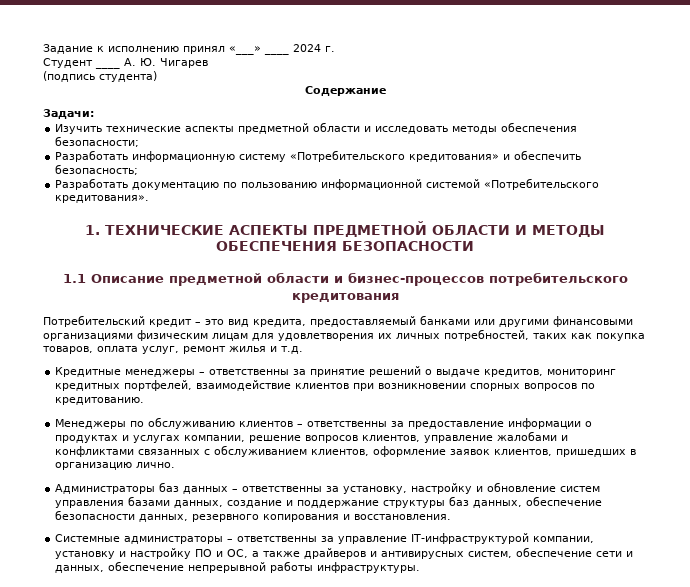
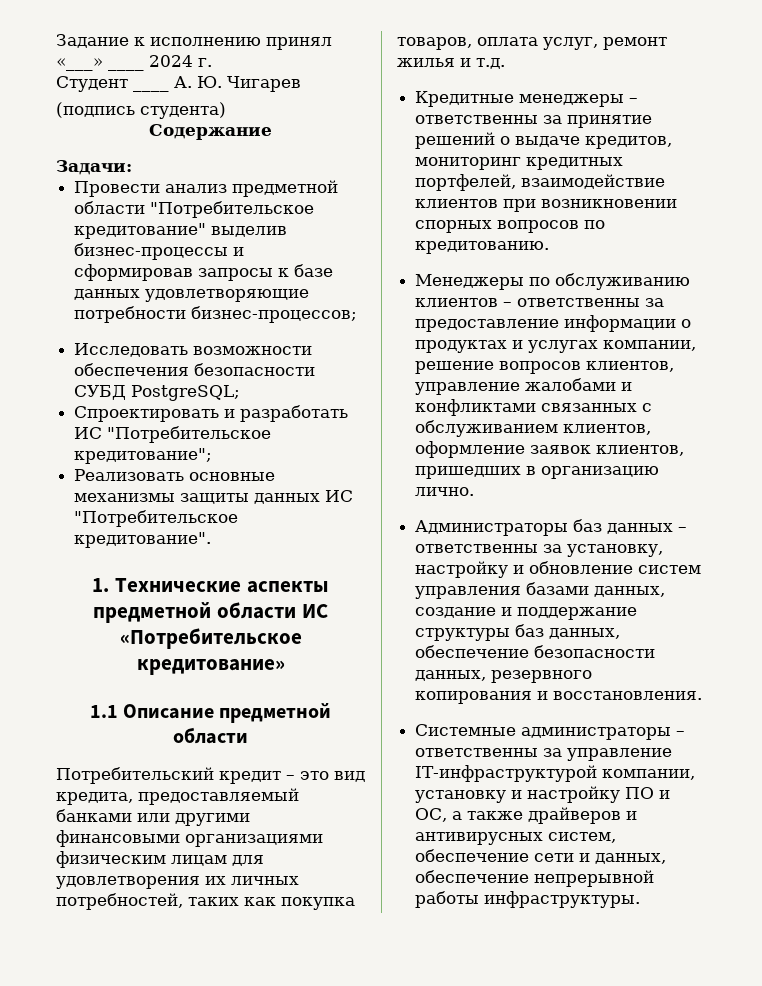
- Изучить технические аспекты предметной области и исследовать методы обеспечения безопасности;
- Разработать информационную систему «Потребительского кредитования» и обеспечить безопасность;
- Разработать документацию по пользованию информационной системой «Потребительского кредитования».
- 1. ТЕХНИЧЕСКИЕ АСПЕКТЫ ПРЕДМЕТНОЙ ОБЛАСТИ И МЕТОДЫ ОБЕСПЕЧЕНИЯ БЕЗОПАСНОСТИ
+ Провести анализ предметной области "Потребительское кредитование" выделив бизнес-процессы и сформировав запросы к базе данных удовлетворяющие потребности бизнес-процессов;
+ Исследовать возможности обеспечения безопасности СУБД PostgreSQL;
+ Спроектировать и разработать ИС "Потребительское кредитование";
+ Реализовать основные механизмы защиты данных ИС "Потребительское кредитование".
+ 1. Технические аспекты предметной области ИС «Потребительское кредитование»
- 1.1 Описание предметной области и бизнес-процессов потребительского кредитования
+ 1.1 Описание предметной области

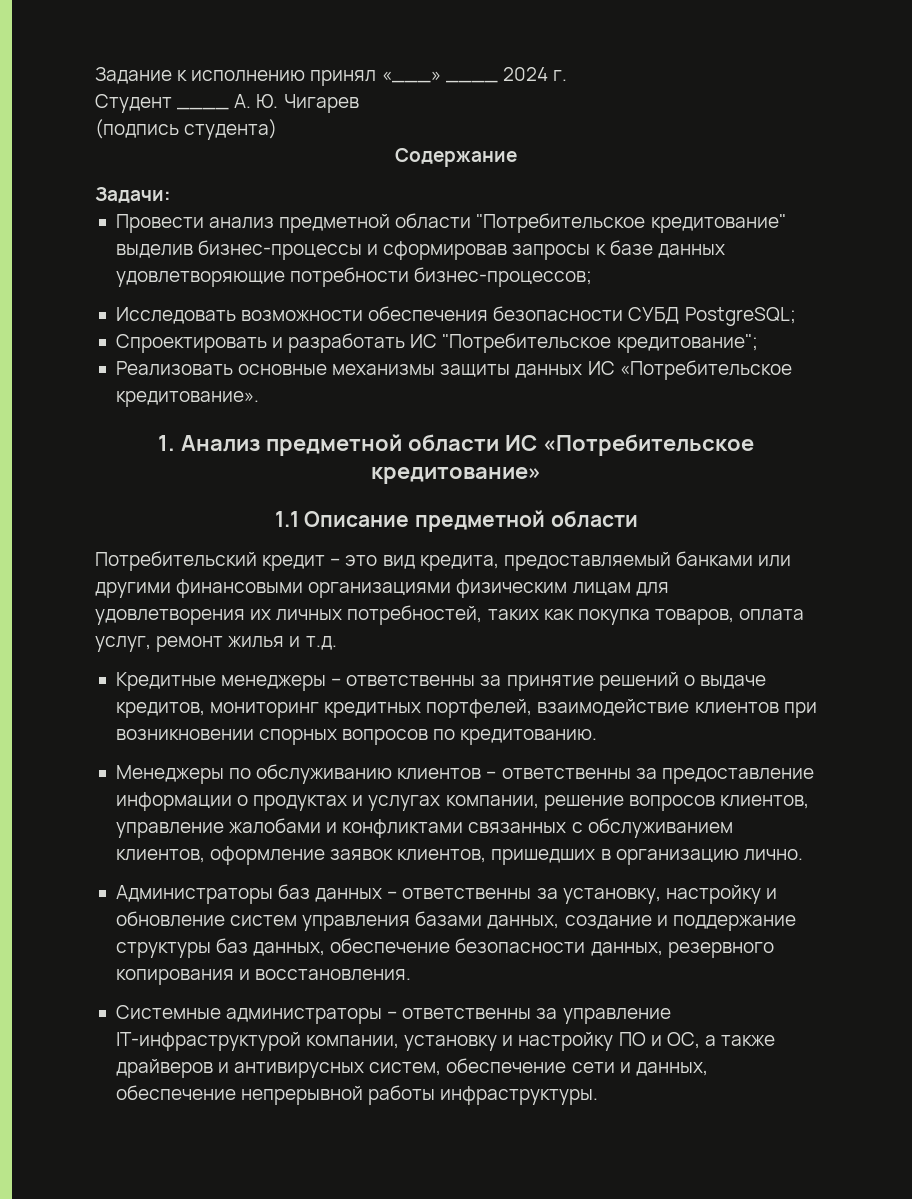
- Реализовать основные механизмы защиты данных ИС "Потребительское кредитование".
+ Реализовать основные механизмы защиты данных ИС «Потребительское кредитование».
- 1. Технические аспекты предметной области ИС «Потребительское кредитование»
+ 1. Анализ предметной области ИС «Потребительское кредитование»

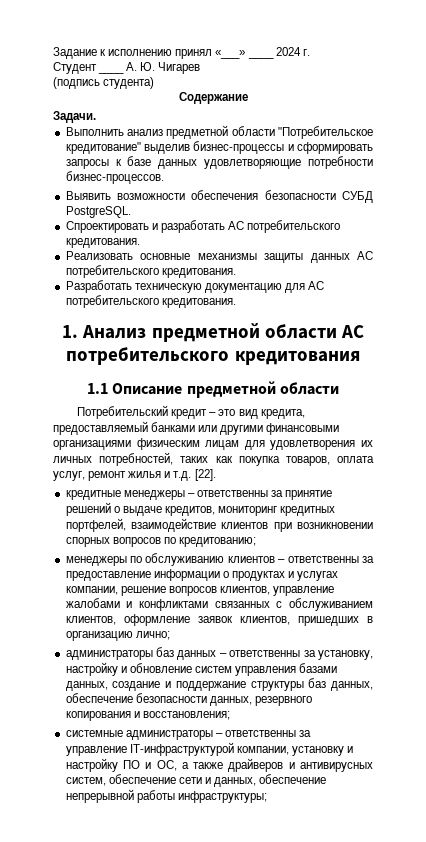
- Задачи:
- Провести анализ предметной области "Потребительское кредитование" выделив бизнес-процессы и сформировав запросы к базе данных удовлетворяющие потребности бизнес-процессов;
- Исследовать возможности обеспечения безопасности СУБД PostgreSQL;
+ Задачи.
+ Выполнить анализ предметной области "Потребительское кредитование" выделив бизнес-процессы и сформировать запросы к базе данных удовлетворяющие потребности бизнес-процессов.
+ Выявить возможности обеспечения безопасности СУБД PostgreSQL.
- Спроектировать и разработать ИС "Потребительское кредитование";
+ Спроектировать и разработать АС потребительского кредитования.
- Реализовать основные механизмы защиты данных ИС «Потребительское кредитование».
+ Реализовать основные механизмы защиты данных АС потребительского кредитования.
+ Разработать техническую документацию для АС потребительского кредитования.
- 1. Анализ предметной области ИС «Потребительское кредитование»
+ 1. Анализ предметной области АС потребительского кредитования
- Потребительский кредит – это вид кредита, предоставляемый банками или другими финансовыми организациями физическим лицам для удовлетворения их личных потребностей, таких как покупка товаров, оплата услуг, ремонт жилья и т.д.
- Кредитные менеджеры – ответственны за принятие решений о выдаче кредитов, мониторинг кредитных портфелей, взаимодействие клиентов при возникновении спорных вопросов по кредитованию.
- Менеджеры по обслуживанию клиентов – ответственны за предоставление информации о продуктах и услугах компании, решение вопросов клиентов, управление жалобами и конфликтами связанных с обслуживанием клиентов, оформление заявок клиентов, пришедших в организацию лично.
- Администраторы баз данных – ответственны за установку, настройку и обновление систем управления базами данных, создание и поддержание структуры баз данных, обеспечение безопасности данных, резервного копирования и восстановления.
- Системные администраторы – ответственны за управление IT-инфраструктурой компании, установку и настройку ПО и ОС, а также драйверов и антивирусных систем, обеспечение сети и данных, обеспечение непрерывной работы инфраструктуры.
+ Потребительский кредит – это вид кредита, предоставляемый банками или другими финансовыми организациями физическим лицам для удовлетворения их личных потребностей, таких как покупка товаров, оплата услуг, ремонт жилья и т.д. [22].
+ кредитные менеджеры – ответственны за принятие решений о выдаче кредитов, мониторинг кредитных портфелей, взаимодействие клиентов при возникновении спорных вопросов по кредитованию;
+ менеджеры по обслуживанию клиентов – ответственны за предоставление информации о продуктах и услугах компании, решение вопросов клиентов, управление жалобами и конфликтами связанных с обслуживанием клиентов, оформление заявок клиентов, пришедших в организацию лично;
+ администраторы баз данных – ответственны за установку, настройку и обновление систем управления базами данных, создание и поддержание структуры баз данных, обеспечение безопасности данных, резервного копирования и восстановления;
+ системные администраторы – ответственны за управление IT-инфраструктурой компании, установку и настройку ПО и ОС, а также драйверов и антивирусных систем, обеспечение сети и данных, обеспечение непрерывной работы инфраструктуры;

